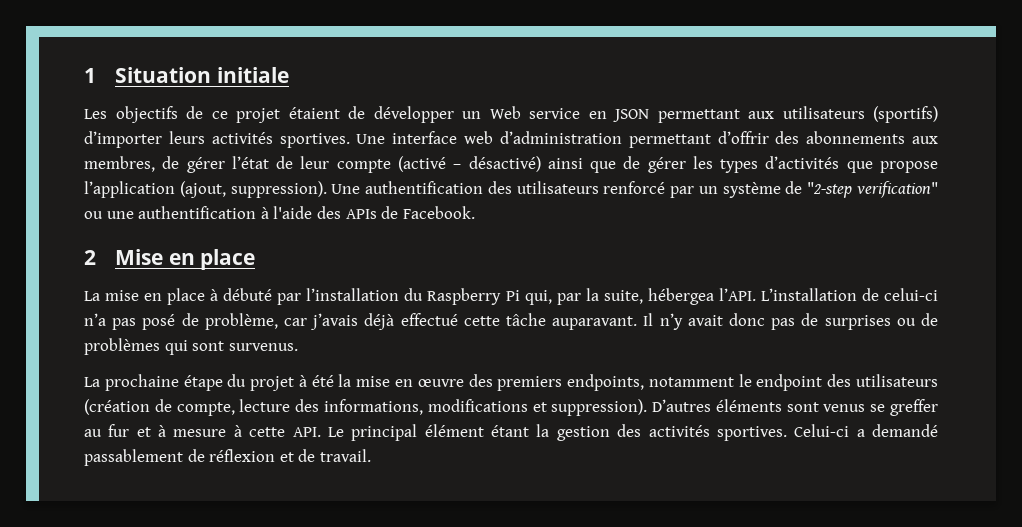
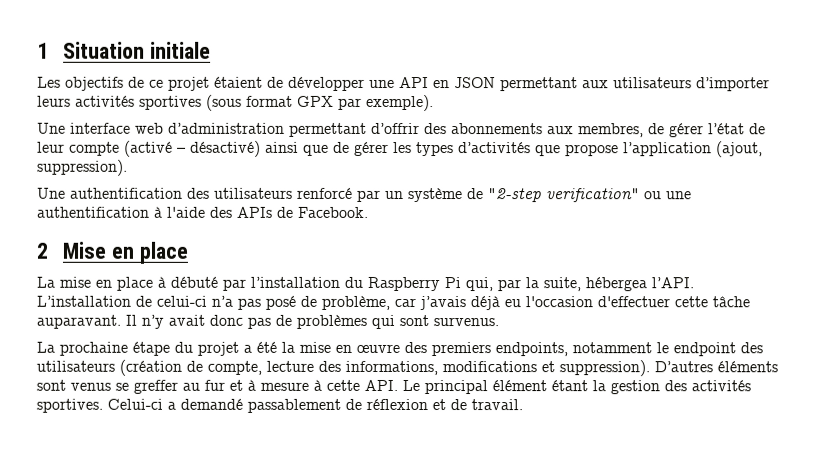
- Les objectifs de ce projet étaient de développer un Web service en JSON permettant aux utilisateurs (sportifs) d’importer leurs activités sportives. Une interface web d’administration permettant d’offrir des abonnements aux membres, de gérer l’état de leur compte (activé – désactivé) ainsi que de gérer les types d’activités que propose l’application (ajout, suppression). Une authentification des utilisateurs renforcé par un système de "2-step verification" ou une authentification à l'aide des APIs de Facebook.
+ Les objectifs de ce projet étaient de développer une API en JSON permettant aux utilisateurs d’importer leurs activités sportives (sous format GPX par exemple).
+ Une interface web d’administration permettant d’offrir des abonnements aux membres, de gérer l’état de leur compte (activé – désactivé) ainsi que de gérer les types d’activités que propose l’application (ajout, suppression).
+ Une authentification des utilisateurs renforcé par un système de "2-step verification" ou une authentification à l'aide des APIs de Facebook.
- L’installation de celui-ci n’a pas posé de problème, car j’avais déjà effectué cette tâche auparavant.
+ L’installation de celui-ci n’a pas posé de problème, car j’avais déjà eu l'occasion d'effectuer cette tâche auparavant.
- Il n’y avait donc pas de surprises ou de problèmes qui sont survenus.
+ Il n’y avait donc pas de problèmes qui sont survenus.
- La prochaine étape du projet à été la mise en œuvre des premiers endpoints, notamment le endpoint des utilisateurs (création de compte, lecture des informations, modifications et suppression).
+ La prochaine étape du projet a été la mise en œuvre des premiers endpoints, notamment le endpoint des utilisateurs (création de compte, lecture des informations, modifications et suppression).

